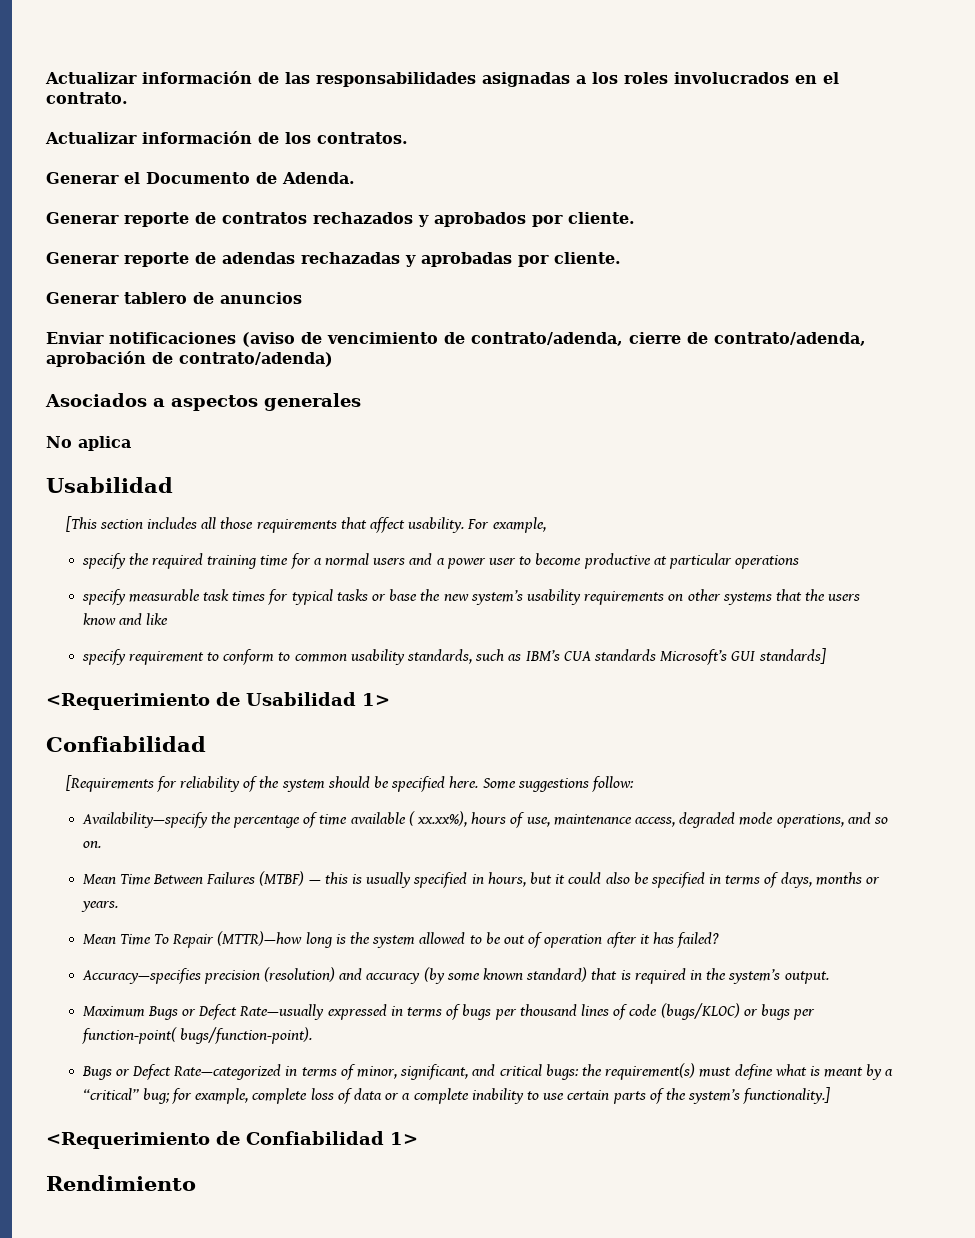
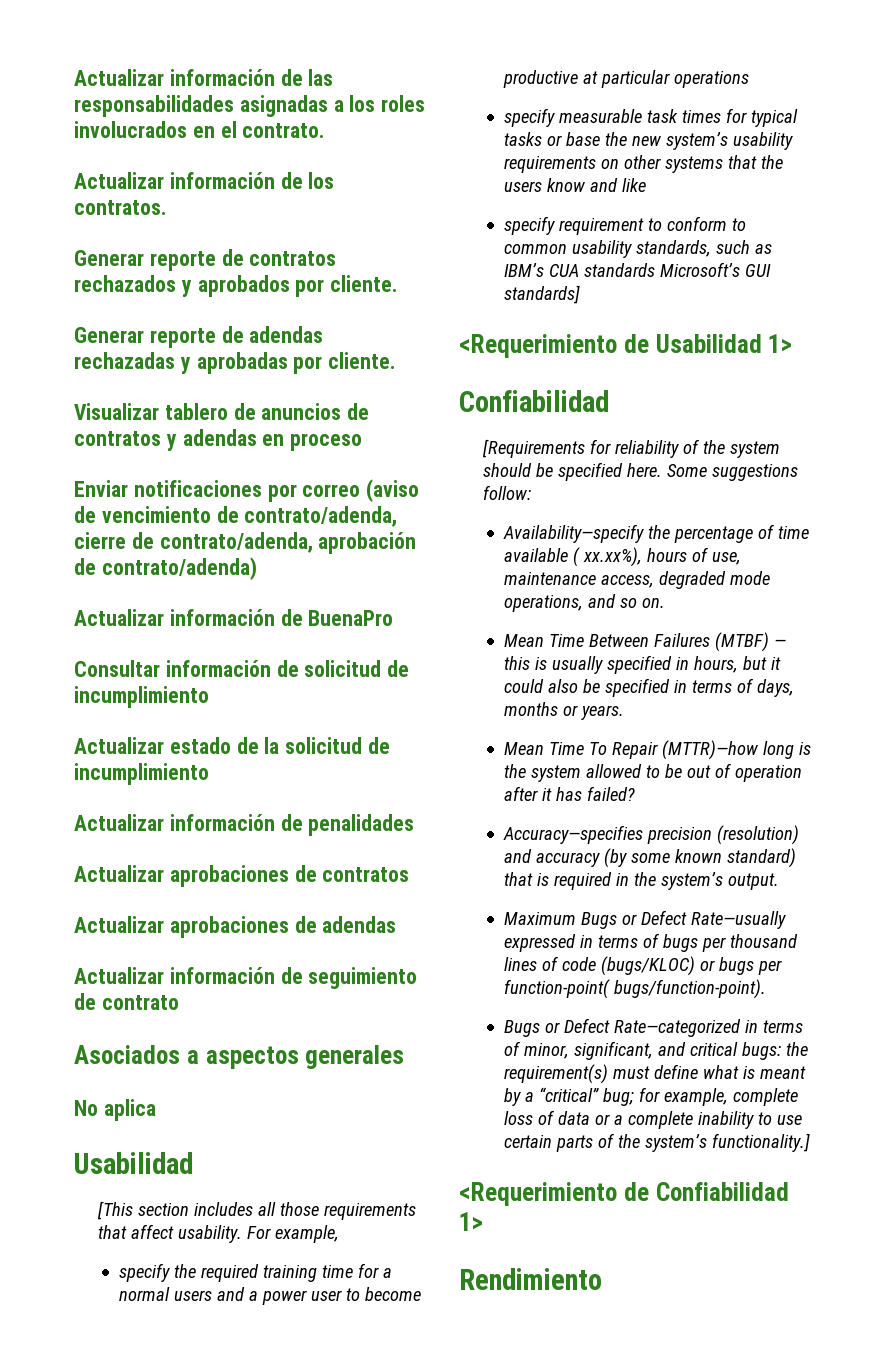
- Generar el Documento de Adenda.
- Generar tablero de anuncios
+ Visualizar tablero de anuncios de contratos y adendas en proceso
- Enviar notificaciones (aviso de vencimiento de contrato/adenda, cierre de contrato/adenda, aprobación de contrato/adenda)
+ Enviar notificaciones por correo (aviso de vencimiento de contrato/adenda, cierre de contrato/adenda, aprobación de contrato/adenda)
+ Actualizar información de BuenaPro
+ Consultar información de solicitud de incumplimiento
+ Actualizar estado de la solicitud de incumplimiento
+ Actualizar información de penalidades
+ Actualizar aprobaciones de contratos
+ Actualizar aprobaciones de adendas
+ Actualizar información de seguimiento de contrato

